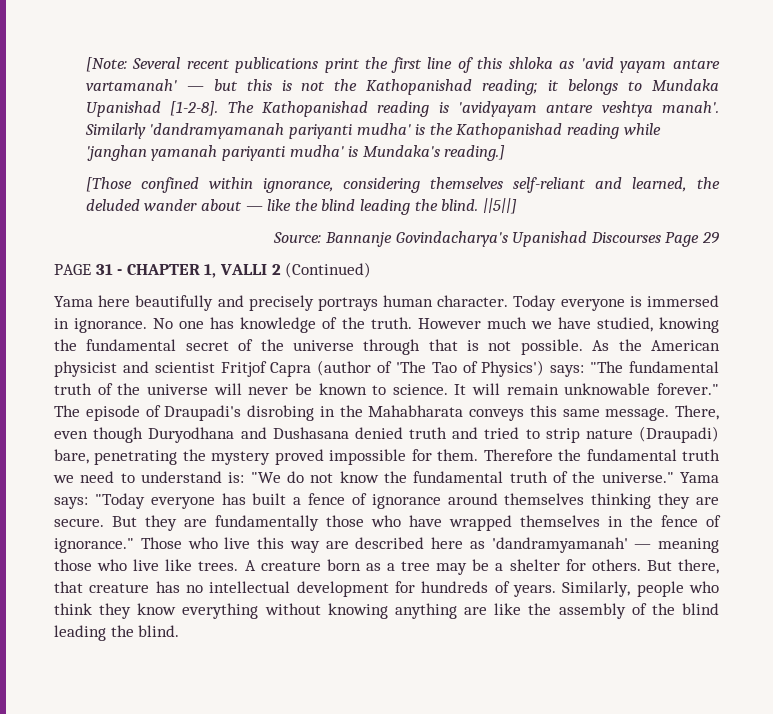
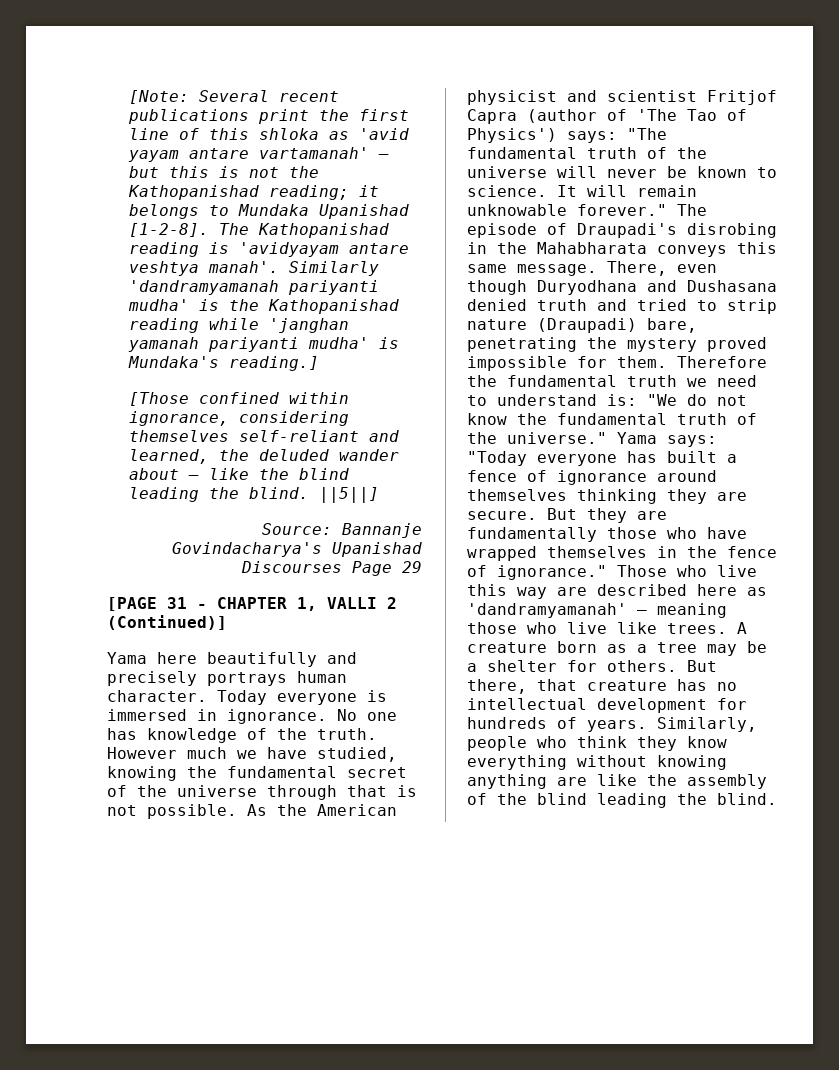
- PAGE 31 - CHAPTER 1, VALLI 2 (Continued)
+ [PAGE 31 - CHAPTER 1, VALLI 2 (Continued)]

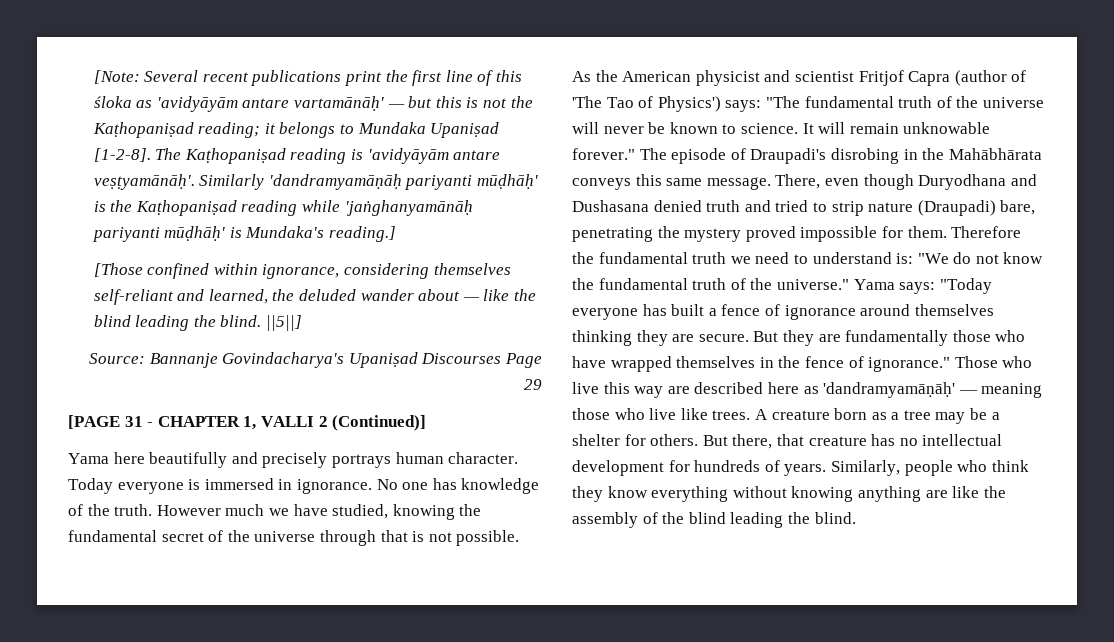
- [Note: Several recent publications print the first line of this shloka as 'avid yayam antare vartamanah' — but this is not the Kathopanishad reading; it belongs to Mundaka Upanishad [1-2-8].
+ [Note: Several recent publications print the first line of this śloka as 'avidyāyām antare vartamānāḥ' — but this is not the Kaṭhopaniṣad reading; it belongs to Mundaka Upaniṣad [1-2-8].
- The Kathopanishad reading is 'avidyayam antare veshtya manah'. Similarly 'dandramyamanah pariyanti mudha' is the Kathopanishad reading while 'janghan yamanah pariyanti mudha' is Mundaka's reading.]
+ The Kaṭhopaniṣad reading is 'avidyāyām antare veṣṭyamānāḥ'. Similarly 'dandramyamāṇāḥ pariyanti mūḍhāḥ' is the Kaṭhopaniṣad reading while 'jaṅghanyamānāḥ pariyanti mūḍhāḥ' is Mundaka's reading.]
- Source: Bannanje Govindacharya's Upanishad Discourses Page 29
+ Source: Bannanje Govindacharya's Upaniṣad Discourses Page 29
- The episode of Draupadi's disrobing in the Mahabharata conveys this same message.
+ The episode of Draupadi's disrobing in the Mahābhārata conveys this same message.
- Those who live this way are described here as 'dandramyamanah' — meaning those who live like trees.
+ Those who live this way are described here as 'dandramyamāṇāḥ' — meaning those who live like trees.

